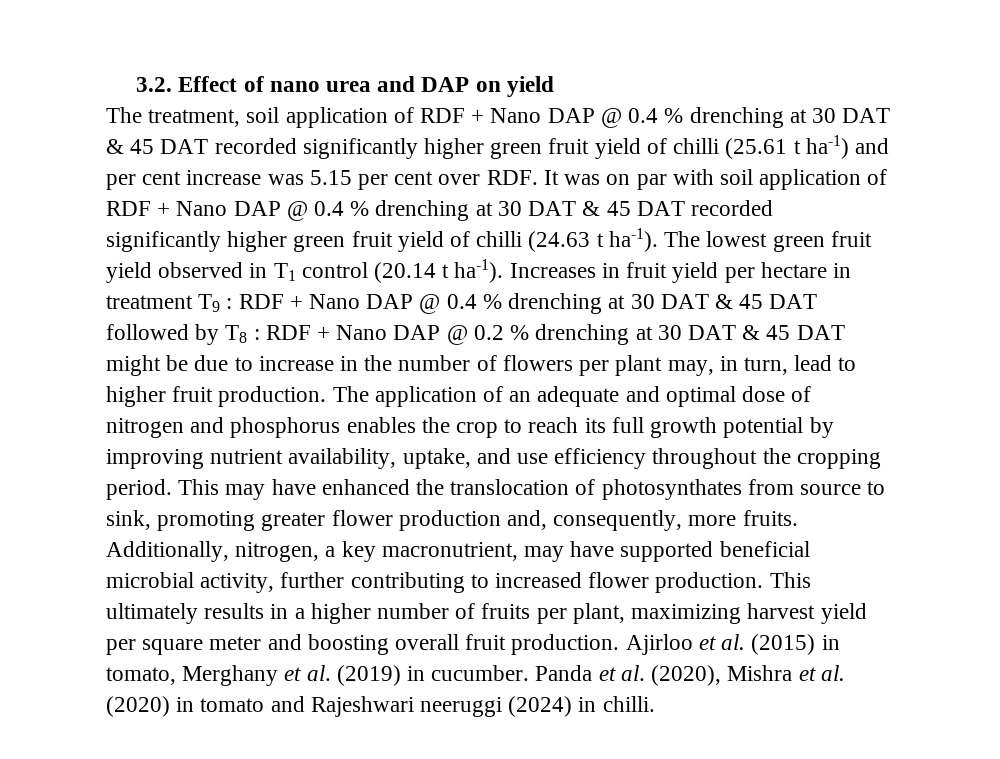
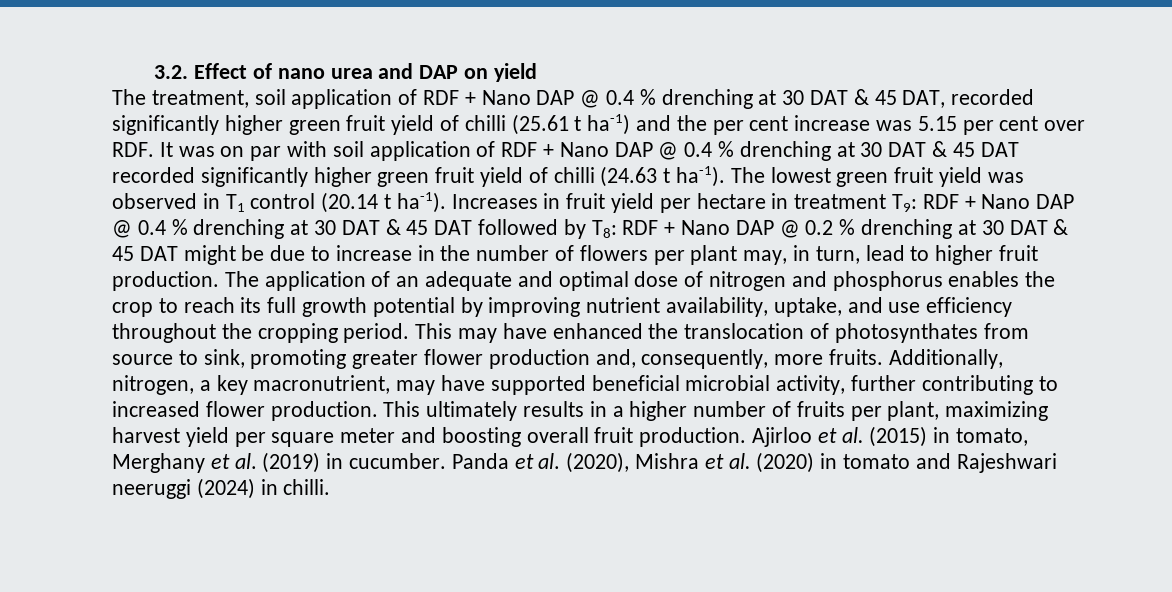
- The treatment, soil application of RDF + Nano DAP @ 0.4 % drenching at 30 DAT & 45 DAT recorded significantly higher green fruit yield of chilli (25.61 t ha-1) and per cent increase was 5.15 per cent over RDF. It was on par with soil application of RDF + Nano DAP @ 0.4 % drenching at 30 DAT & 45 DAT recorded significantly higher green fruit yield of chilli (24.63 t ha-1).
+ The treatment, soil application of RDF + Nano DAP @ 0.4 % drenching at 30 DAT & 45 DAT, recorded significantly higher green fruit yield of chilli (25.61 t ha-1) and the per cent increase was 5.15 per cent over RDF. It was on par with soil application of RDF + Nano DAP @ 0.4 % drenching at 30 DAT & 45 DAT recorded significantly higher green fruit yield of chilli (24.63 t ha-1).
- The lowest green fruit yield observed in T1 control (20.14 t ha-1).
+ The lowest green fruit yield was observed in T1 control (20.14 t ha-1).
- Increases in fruit yield per hectare in treatment T9 : RDF + Nano DAP @ 0.4 % drenching at 30 DAT & 45 DAT followed by T8 : RDF + Nano DAP @ 0.2 % drenching at 30 DAT & 45 DAT might be due to increase in the number of flowers per plant may, in turn, lead to higher fruit production.
+ Increases in fruit yield per hectare in treatment T9: RDF + Nano DAP @ 0.4 % drenching at 30 DAT & 45 DAT followed by T8: RDF + Nano DAP @ 0.2 % drenching at 30 DAT & 45 DAT might be due to increase in the number of flowers per plant may, in turn, lead to higher fruit production.

